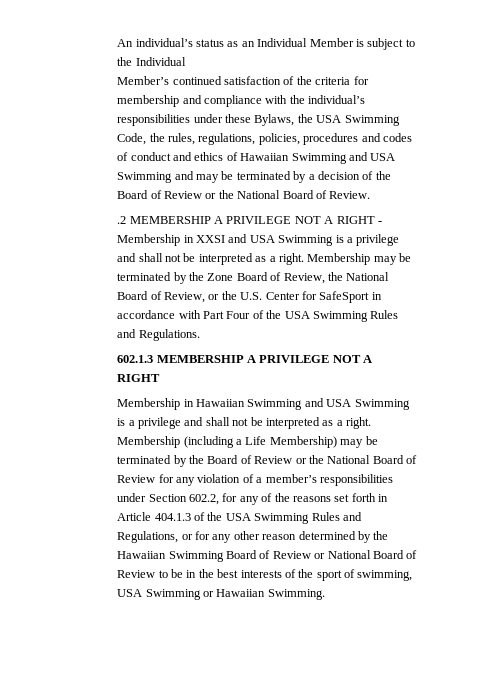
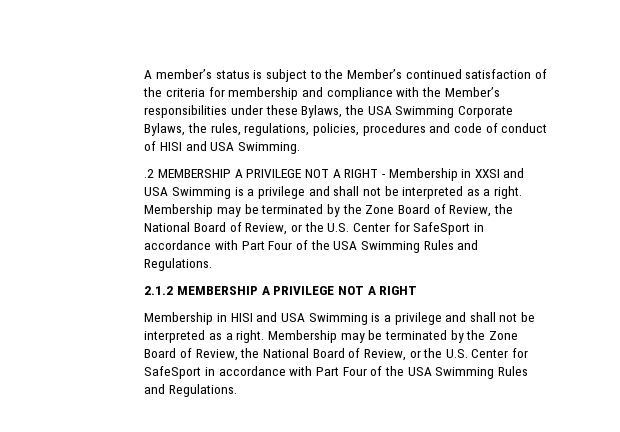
- An individual’s status as an Individual Member is subject to the Individual
- Member’s continued satisfaction of the criteria for membership and compliance with the individual’s responsibilities under these Bylaws, the USA Swimming Code, the rules, regulations, policies, procedures and codes of conduct and ethics of Hawaiian Swimming and USA Swimming and may be terminated by a decision of the Board of Review or the National Board of Review.
+ A member’s status is subject to the Member’s continued satisfaction of the criteria for membership and compliance with the Member’s responsibilities under these Bylaws, the USA Swimming Corporate Bylaws, the rules, regulations, policies, procedures and code of conduct of HISI and USA Swimming.
- 602.1.3 MEMBERSHIP A PRIVILEGE NOT A RIGHT
+ 2.1.2 MEMBERSHIP A PRIVILEGE NOT A RIGHT
- Membership in Hawaiian Swimming and USA Swimming is a privilege and shall not be interpreted as a right. Membership (including a Life Membership) may be terminated by the Board of Review or the National Board of Review for any violation of a member’s responsibilities under Section 602.2, for any of the reasons set forth in Article 404.1.3 of the USA Swimming Rules and Regulations, or for any other reason determined by the Hawaiian Swimming Board of Review or National Board of Review to be in the best interests of the sport of swimming, USA Swimming or Hawaiian Swimming.
+ Membership in HISI and USA Swimming is a privilege and shall not be interpreted as a right. Membership may be terminated by the Zone Board of Review, the National Board of Review, or the U.S. Center for SafeSport in accordance with Part Four of the USA Swimming Rules and Regulations.

